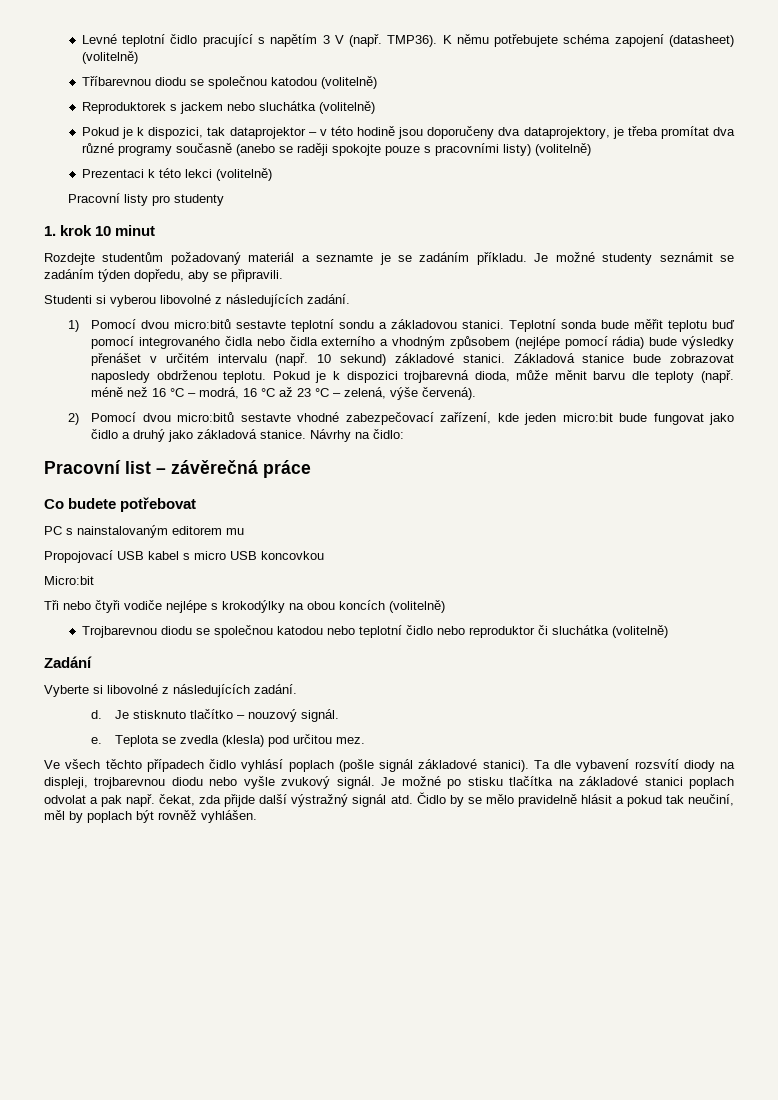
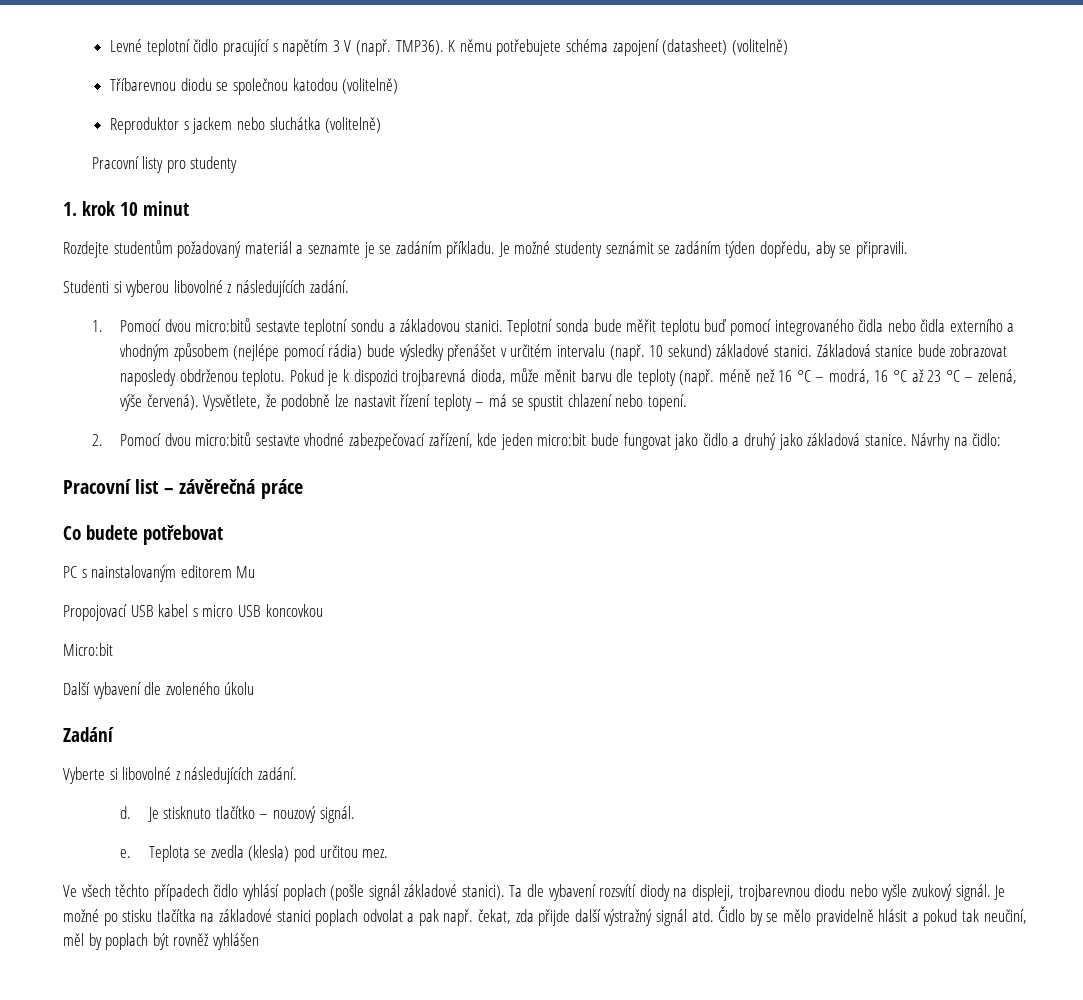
- Reproduktorek s jackem nebo sluchátka (volitelně)
+ Reproduktor s jackem nebo sluchátka (volitelně)
- Pokud je k dispozici, tak dataprojektor – v této hodině jsou doporučeny dva dataprojektory, je třeba promítat dva různé programy současně (anebo se raději spokojte pouze s pracovními listy) (volitelně)
- Prezentaci k této lekci (volitelně)
- 1) Pomocí dvou micro:bitů sestavte teplotní sondu a základovou stanici.
+ 1. Pomocí dvou micro:bitů sestavte teplotní sondu a základovou stanici.
- Pokud je k dispozici trojbarevná dioda, může měnit barvu dle teploty (např. méně než 16 °C – modrá, 16 °C až 23 °C – zelená, výše červená).
- 2) Pomocí dvou micro:bitů sestavte vhodné zabezpečovací zařízení, kde jeden micro:bit bude fungovat jako čidlo a druhý jako základová stanice.
+ Pokud je k dispozici trojbarevná dioda, může měnit barvu dle teploty (např. méně než 16 °C – modrá, 16 °C až 23 °C – zelená, výše červená). Vysvětlete, že podobně lze nastavit řízení teploty – má se spustit chlazení nebo topení.
+ 2. Pomocí dvou micro:bitů sestavte vhodné zabezpečovací zařízení, kde jeden micro:bit bude fungovat jako čidlo a druhý jako základová stanice.
- PC s nainstalovaným editorem mu
+ PC s nainstalovaným editorem Mu
- Tři nebo čtyři vodiče nejlépe s krokodýlky na obou koncích (volitelně)
- Trojbarevnou diodu se společnou katodou nebo teplotní čidlo nebo reproduktor či sluchátka (volitelně)
+ Další vybavení dle zvoleného úkolu
- Čidlo by se mělo pravidelně hlásit a pokud tak neučiní, měl by poplach být rovněž vyhlášen.
+ Čidlo by se mělo pravidelně hlásit a pokud tak neučiní, měl by poplach být rovněž vyhlášen

